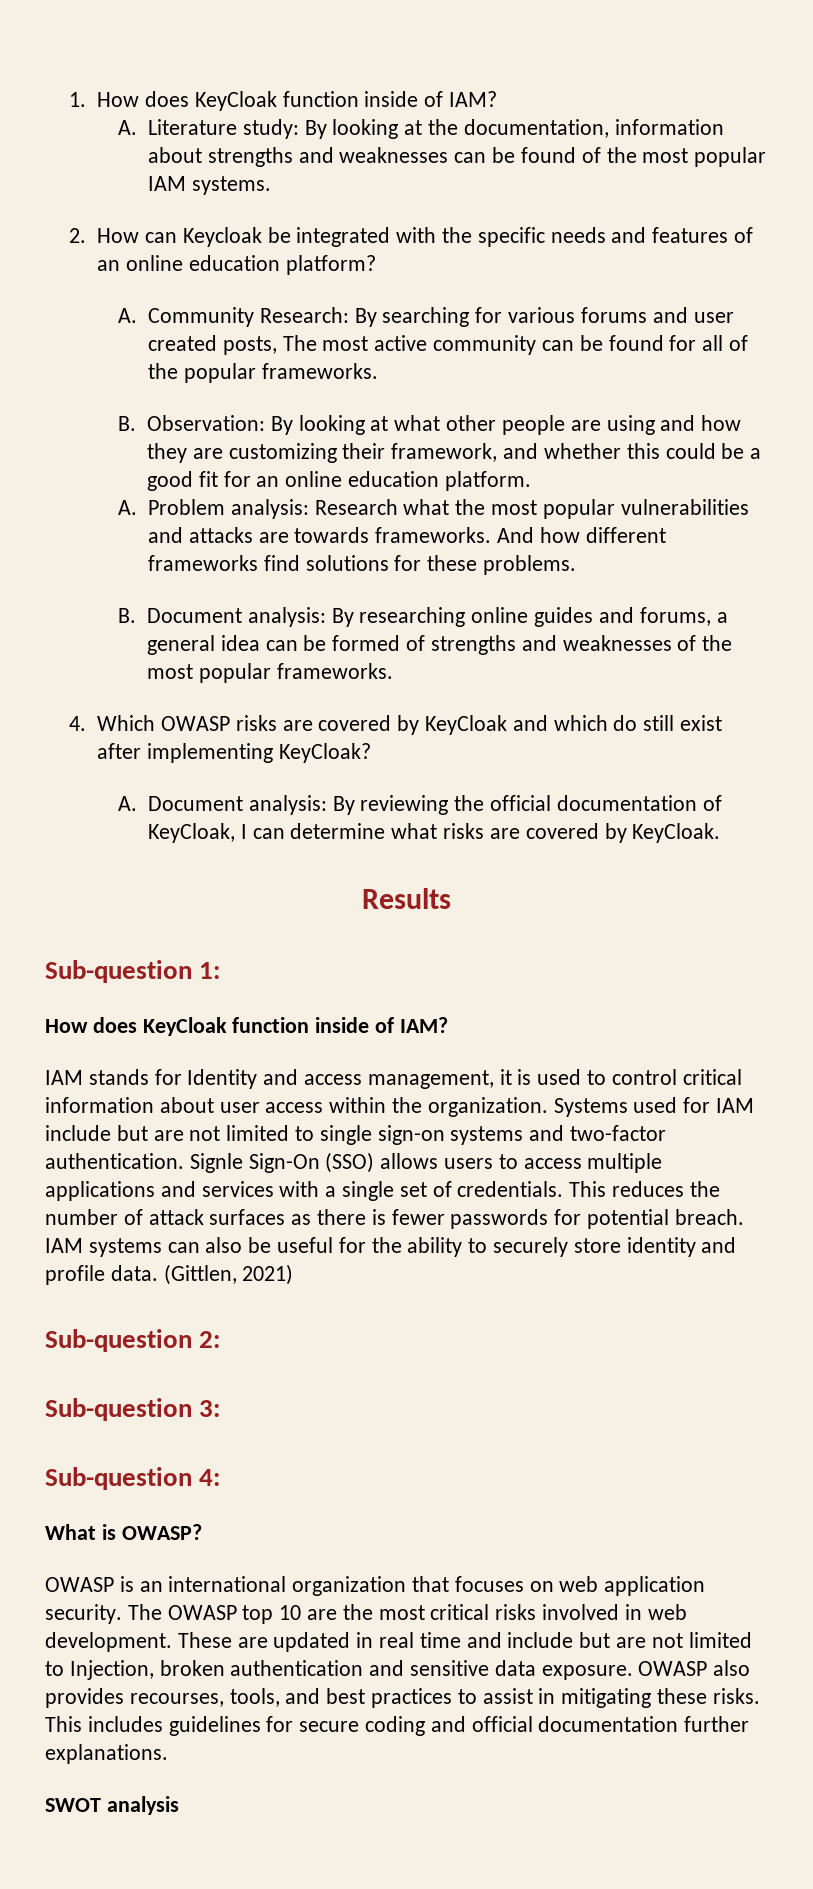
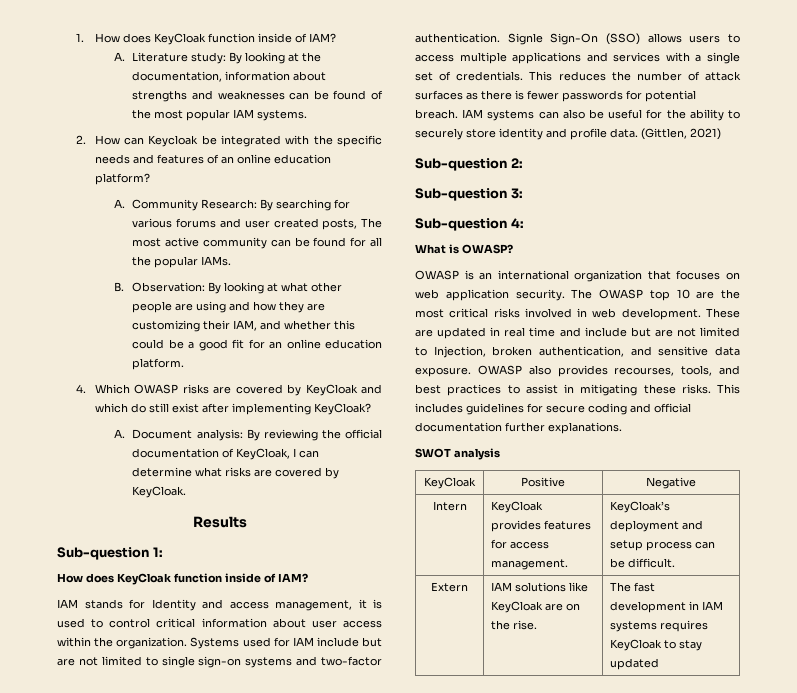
- A. Community Research: By searching for various forums and user created posts, The most active community can be found for all of the popular frameworks.
+ A. Community Research: By searching for various forums and user created posts, The most active community can be found for all the popular IAMs.
- B. Observation: By looking at what other people are using and how they are customizing their framework, and whether this could be a good fit for an online education platform.
+ B. Observation: By looking at what other people are using and how they are customizing their IAM, and whether this could be a good fit for an online education platform.
- A. Problem analysis: Research what the most popular vulnerabilities and attacks are towards frameworks. And how different frameworks find solutions for these problems.
- B. Document analysis: By researching online guides and forums, a general idea can be formed of strengths and weaknesses of the most popular frameworks.
- These are updated in real time and include but are not limited to Injection, broken authentication and sensitive data exposure.
+ These are updated in real time and include but are not limited to Injection, broken authentication, and sensitive data exposure.
+ KeyCloak | Positive | Negative
+ Intern | KeyCloak provides features for access management. | KeyCloak’s deployment and setup process can be difficult.
+ Extern | IAM solutions like KeyCloak are on the rise. | The fast development in IAM systems requires KeyCloak to stay updated

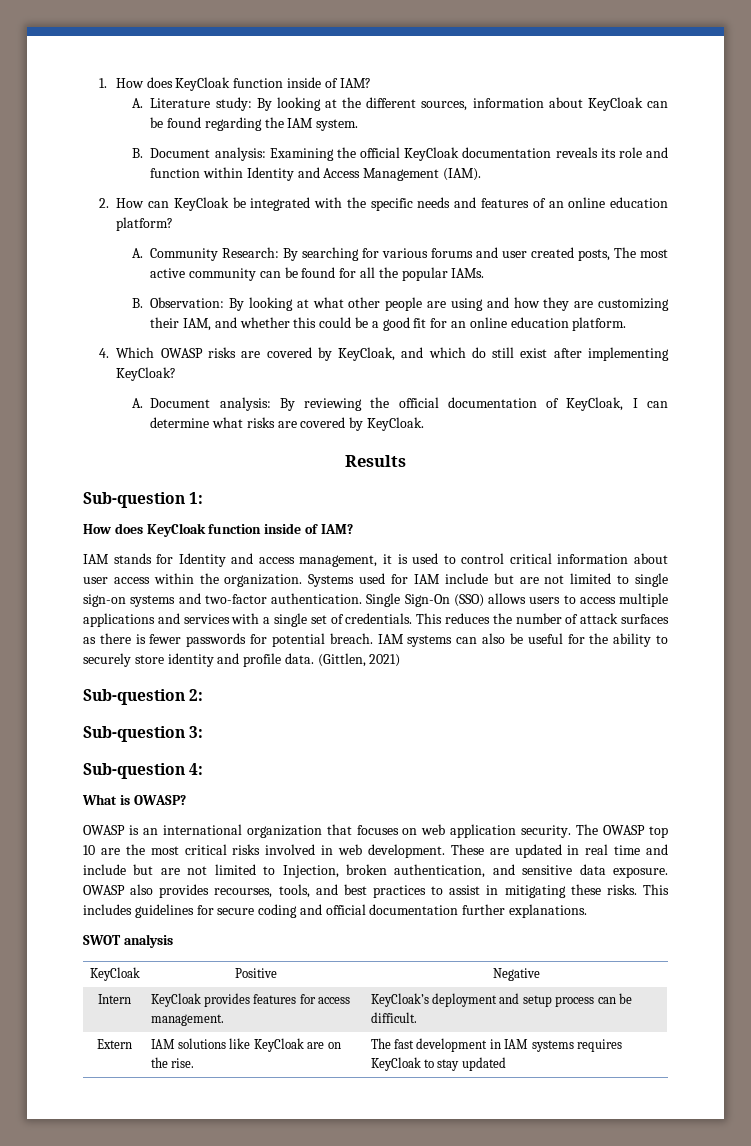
- A. Literature study: By looking at the documentation, information about strengths and weaknesses can be found of the most popular IAM systems.
+ A. Literature study: By looking at the different sources, information about KeyCloak can be found regarding the IAM system.
+ B. Document analysis: Examining the official KeyCloak documentation reveals its role and function within Identity and Access Management (IAM).
- 2. How can Keycloak be integrated with the specific needs and features of an online education platform?
+ 2. How can KeyCloak be integrated with the specific needs and features of an online education platform?
- 4. Which OWASP risks are covered by KeyCloak and which do still exist after implementing KeyCloak?
+ 4. Which OWASP risks are covered by KeyCloak, and which do still exist after implementing KeyCloak?
- Signle Sign-On (SSO) allows users to access multiple applications and services with a single set of credentials.
+ Single Sign-On (SSO) allows users to access multiple applications and services with a single set of credentials.

